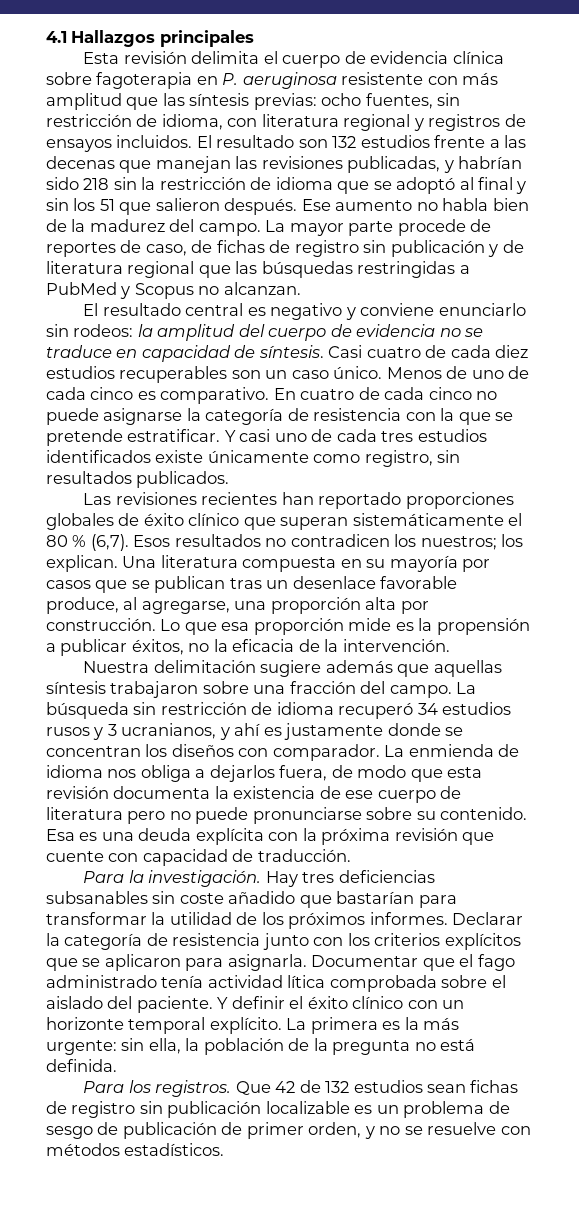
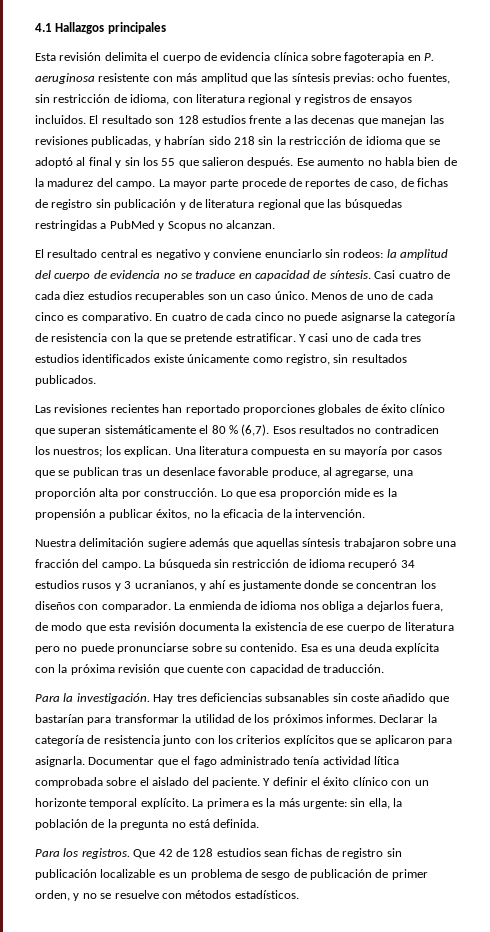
- El resultado son 132 estudios frente a las decenas que manejan las revisiones publicadas, y habrían sido 218 sin la restricción de idioma que se adoptó al final y sin los 51 que salieron después.
+ El resultado son 128 estudios frente a las decenas que manejan las revisiones publicadas, y habrían sido 218 sin la restricción de idioma que se adoptó al final y sin los 55 que salieron después.
- Que 42 de 132 estudios sean fichas de registro sin publicación localizable es un problema de sesgo de publicación de primer orden, y no se resuelve con métodos estadísticos.
+ Que 42 de 128 estudios sean fichas de registro sin publicación localizable es un problema de sesgo de publicación de primer orden, y no se resuelve con métodos estadísticos.

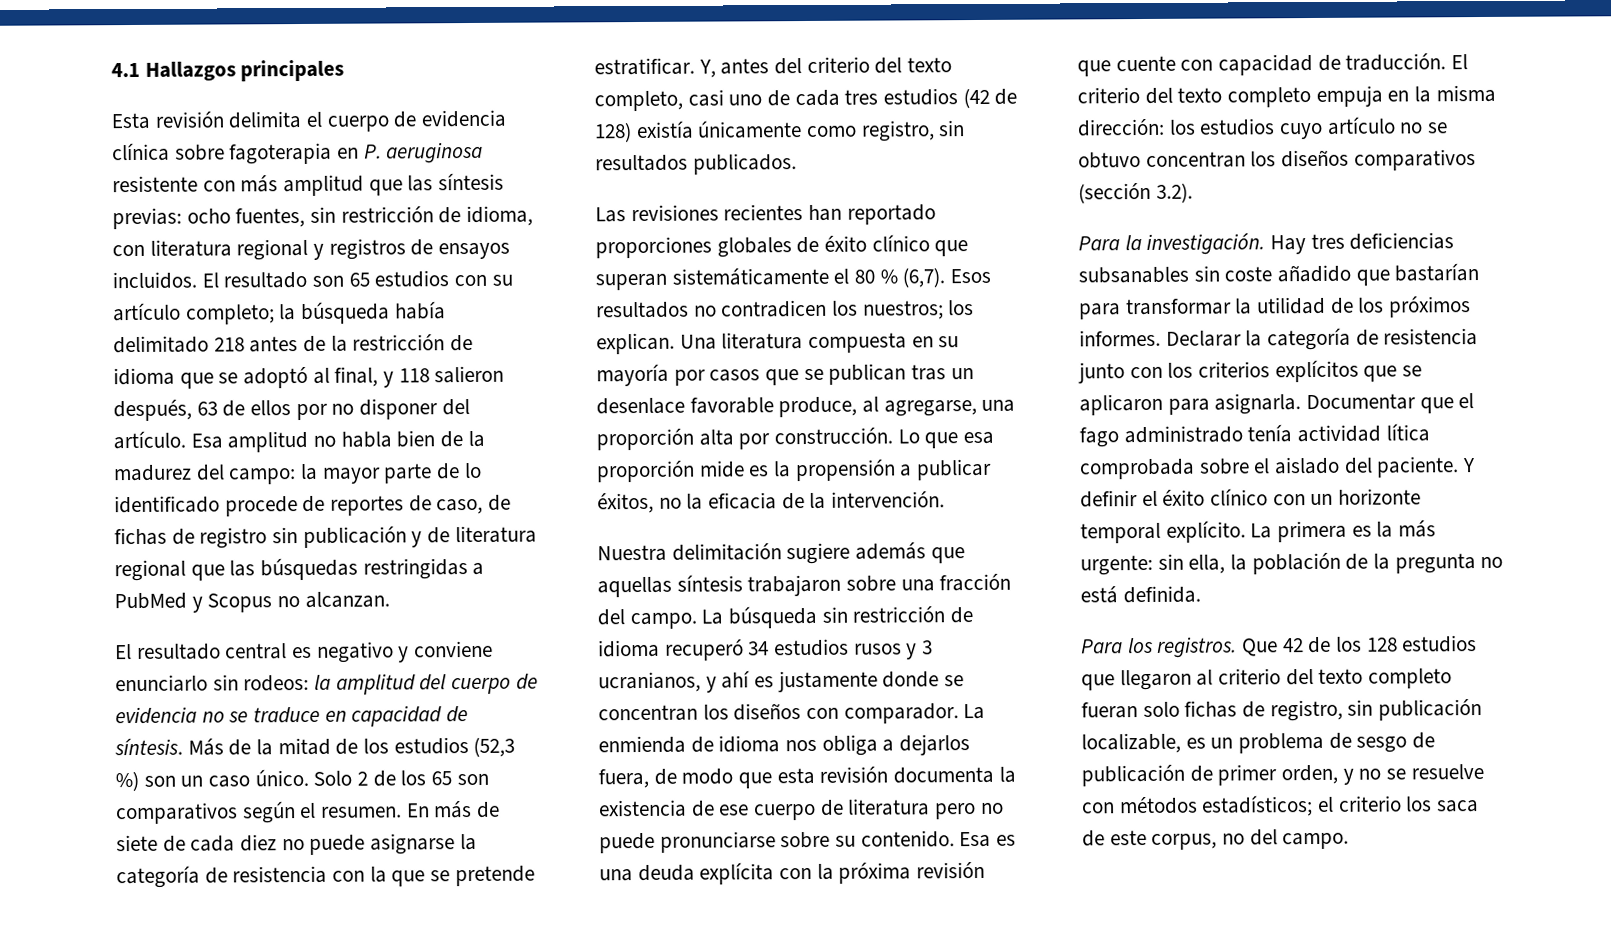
- El resultado son 128 estudios frente a las decenas que manejan las revisiones publicadas, y habrían sido 218 sin la restricción de idioma que se adoptó al final y sin los 55 que salieron después. Ese aumento no habla bien de la madurez del campo. La mayor parte procede de reportes de caso, de fichas de registro sin publicación y de literatura regional que las búsquedas restringidas a PubMed y Scopus no alcanzan.
+ El resultado son 65 estudios con su artículo completo; la búsqueda había delimitado 218 antes de la restricción de idioma que se adoptó al final, y 118 salieron después, 63 de ellos por no disponer del artículo. Esa amplitud no habla bien de la madurez del campo: la mayor parte de lo identificado procede de reportes de caso, de fichas de registro sin publicación y de literatura regional que las búsquedas restringidas a PubMed y Scopus no alcanzan.
- Casi cuatro de cada diez estudios recuperables son un caso único. Menos de uno de cada cinco es comparativo. En cuatro de cada cinco no puede asignarse la categoría de resistencia con la que se pretende estratificar.
+ Más de la mitad de los estudios (52,3 %) son un caso único. Solo 2 de los 65 son comparativos según el resumen. En más de siete de cada diez no puede asignarse la categoría de resistencia con la que se pretende estratificar.
- Y casi uno de cada tres estudios identificados existe únicamente como registro, sin resultados publicados.
+ Y, antes del criterio del texto completo, casi uno de cada tres estudios (42 de 128) existía únicamente como registro, sin resultados publicados.
+ El criterio del texto completo empuja en la misma dirección: los estudios cuyo artículo no se obtuvo concentran los diseños comparativos (sección 3.2).
- Que 42 de 128 estudios sean fichas de registro sin publicación localizable es un problema de sesgo de publicación de primer orden, y no se resuelve con métodos estadísticos.
+ Que 42 de los 128 estudios que llegaron al criterio del texto completo fueran solo fichas de registro, sin publicación localizable, es un problema de sesgo de publicación de primer orden, y no se resuelve con métodos estadísticos; el criterio los saca de este corpus, no del campo.

